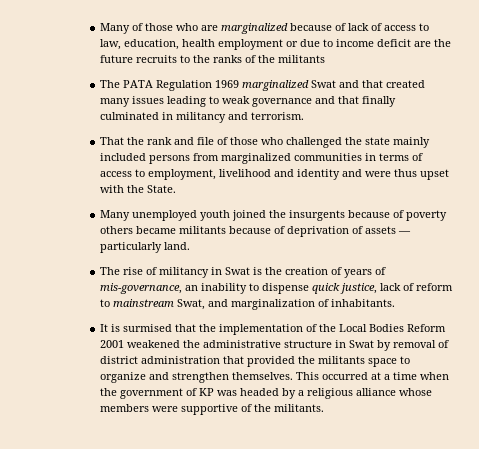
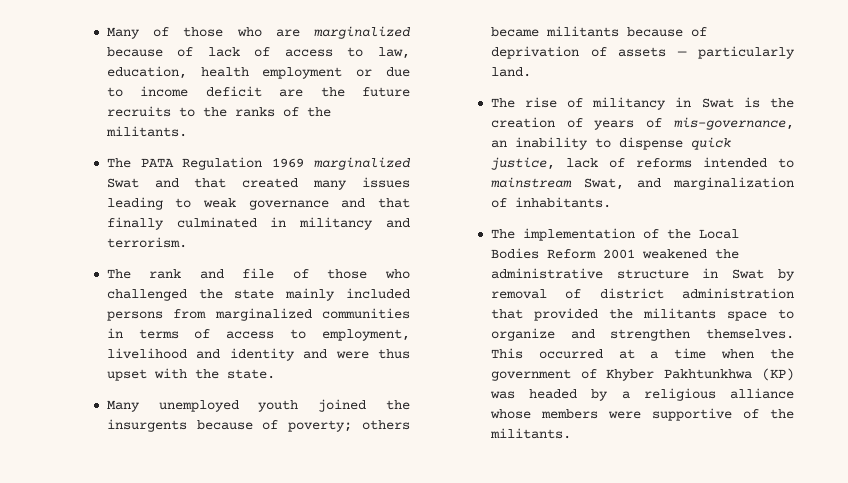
- Many of those who are marginalized because of lack of access to law, education, health employment or due to income deficit are the future recruits to the ranks of the militants
+ Many of those who are marginalized because of lack of access to law, education, health employment or due to income deficit are the future recruits to the ranks of the militants.
- That the rank and file of those who challenged the state mainly included persons from marginalized communities in terms of access to employment, livelihood and identity and were thus upset with the State.
+ The rank and file of those who challenged the state mainly included persons from marginalized communities in terms of access to employment, livelihood and identity and were thus upset with the state.
- Many unemployed youth joined the insurgents because of poverty others became militants because of deprivation of assets — particularly land.
+ Many unemployed youth joined the insurgents because of poverty; others became militants because of deprivation of assets — particularly land.
- The rise of militancy in Swat is the creation of years of mis-governance, an inability to dispense quick justice, lack of reform to mainstream Swat, and marginalization of inhabitants.
+ The rise of militancy in Swat is the creation of years of mis-governance, an inability to dispense quick justice, lack of reforms intended to mainstream Swat, and marginalization of inhabitants.
- It is surmised that the implementation of the Local Bodies Reform 2001 weakened the administrative structure in Swat by removal of district administration that provided the militants space to organize and strengthen themselves.
+ The implementation of the Local Bodies Reform 2001 weakened the administrative structure in Swat by removal of district administration that provided the militants space to organize and strengthen themselves.
- This occurred at a time when the government of KP was headed by a religious alliance whose members were supportive of the militants.
+ This occurred at a time when the government of Khyber Pakhtunkhwa (KP) was headed by a religious alliance whose members were supportive of the militants.

